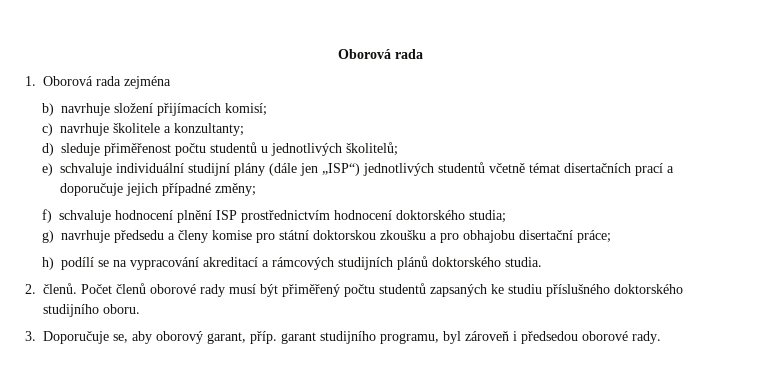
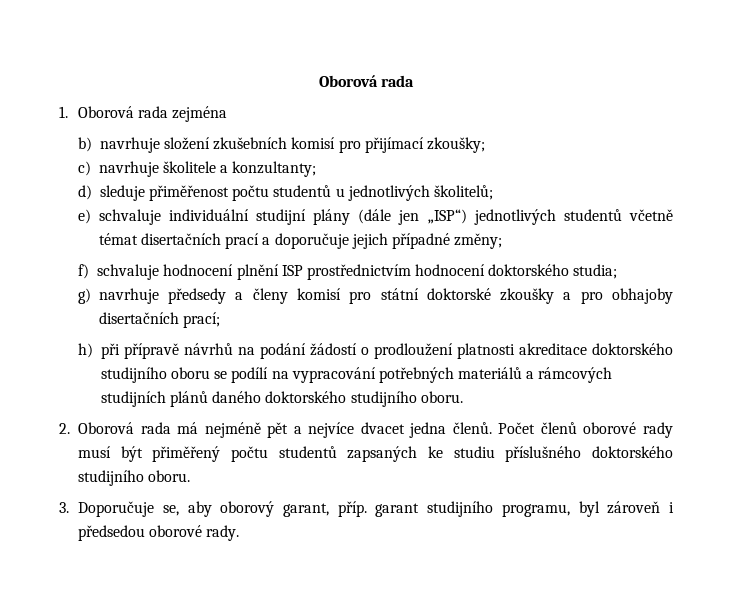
- b) navrhuje složení přijímacích komisí;
+ b) navrhuje složení zkušebních komisí pro přijímací zkoušky;
- g) navrhuje předsedu a členy komise pro státní doktorskou zkoušku a pro obhajobu disertační práce;
- h) podílí se na vypracování akreditací a rámcových studijních plánů doktorského studia.
- 2. členů.
+ g) navrhuje předsedy a členy komisí pro státní doktorské zkoušky a pro obhajoby disertačních prací;
+ h) při přípravě návrhů na podání žádostí o prodloužení platnosti akreditace doktorského studijního oboru se podílí na vypracování potřebných materiálů a rámcových studijních plánů daného doktorského studijního oboru.
+ 2. Oborová rada má nejméně pět a nejvíce dvacet jedna členů.

